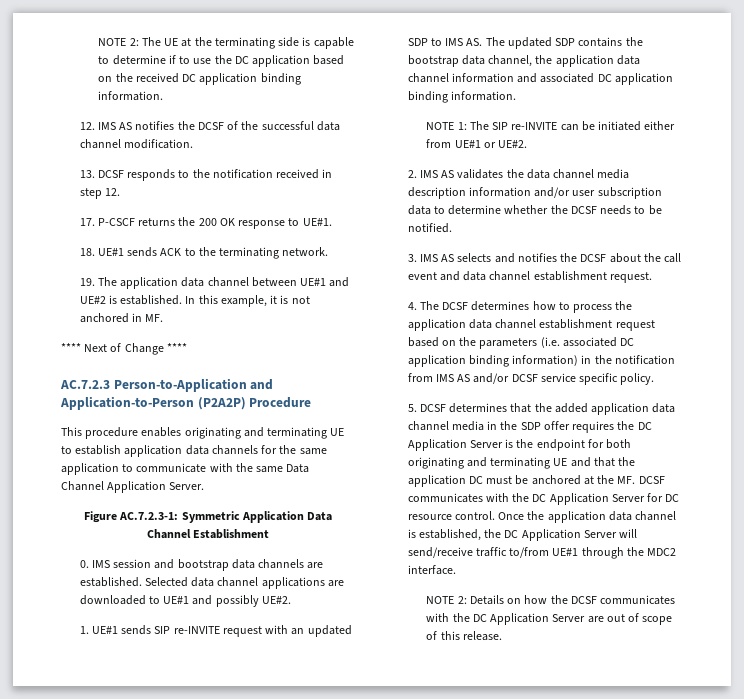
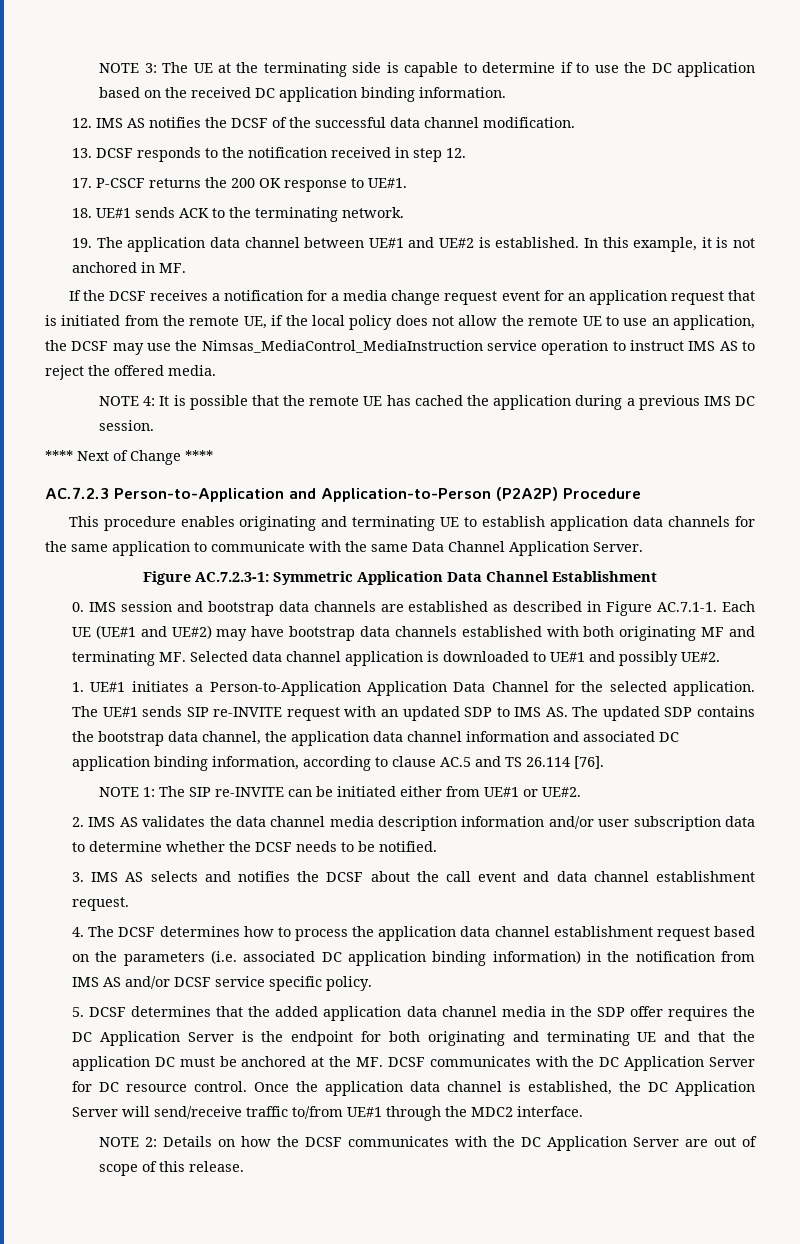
- NOTE 2: The UE at the terminating side is capable to determine if to use the DC application based on the received DC application binding information.
+ NOTE 3: The UE at the terminating side is capable to determine if to use the DC application based on the received DC application binding information.
+ If the DCSF receives a notification for a media change request event for an application request that is initiated from the remote UE, if the local policy does not allow the remote UE to use an application, the DCSF may use the Nimsas_MediaControl_MediaInstruction service operation to instruct IMS AS to reject the offered media.
+ NOTE 4: It is possible that the remote UE has cached the application during a previous IMS DC session.
- 0. IMS session and bootstrap data channels are established. Selected data channel applications are downloaded to UE#1 and possibly UE#2.
+ 0. IMS session and bootstrap data channels are established as described in Figure AC.7.1-1. Each UE (UE#1 and UE#2) may have bootstrap data channels established with both originating MF and terminating MF. Selected data channel application is downloaded to UE#1 and possibly UE#2.
- 1. UE#1 sends SIP re-INVITE request with an updated SDP to IMS AS. The updated SDP contains the bootstrap data channel, the application data channel information and associated DC application binding information.
+ 1. UE#1 initiates a Person-to-Application Application Data Channel for the selected application. The UE#1 sends SIP re-INVITE request with an updated SDP to IMS AS. The updated SDP contains the bootstrap data channel, the application data channel information and associated DC application binding information, according to clause AC.5 and TS 26.114 [76].

